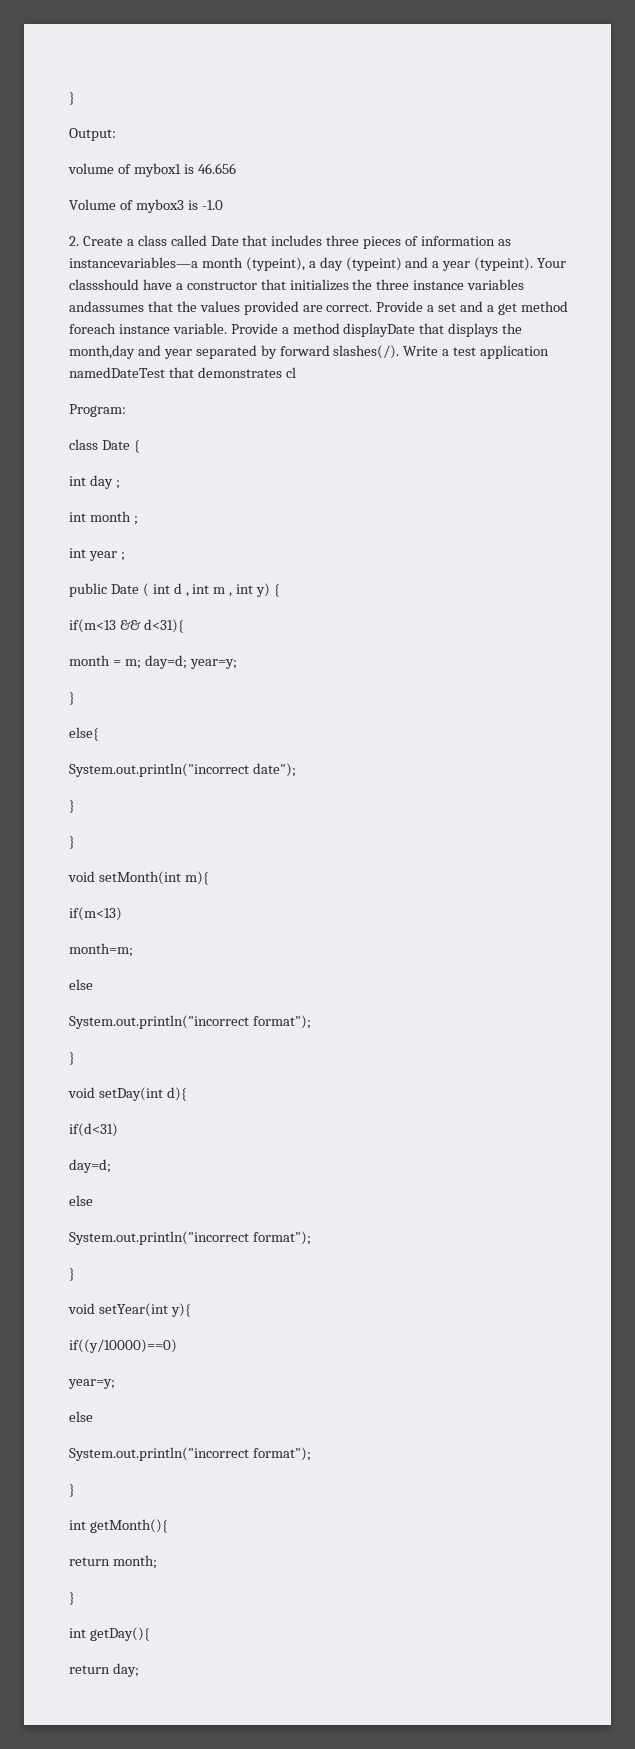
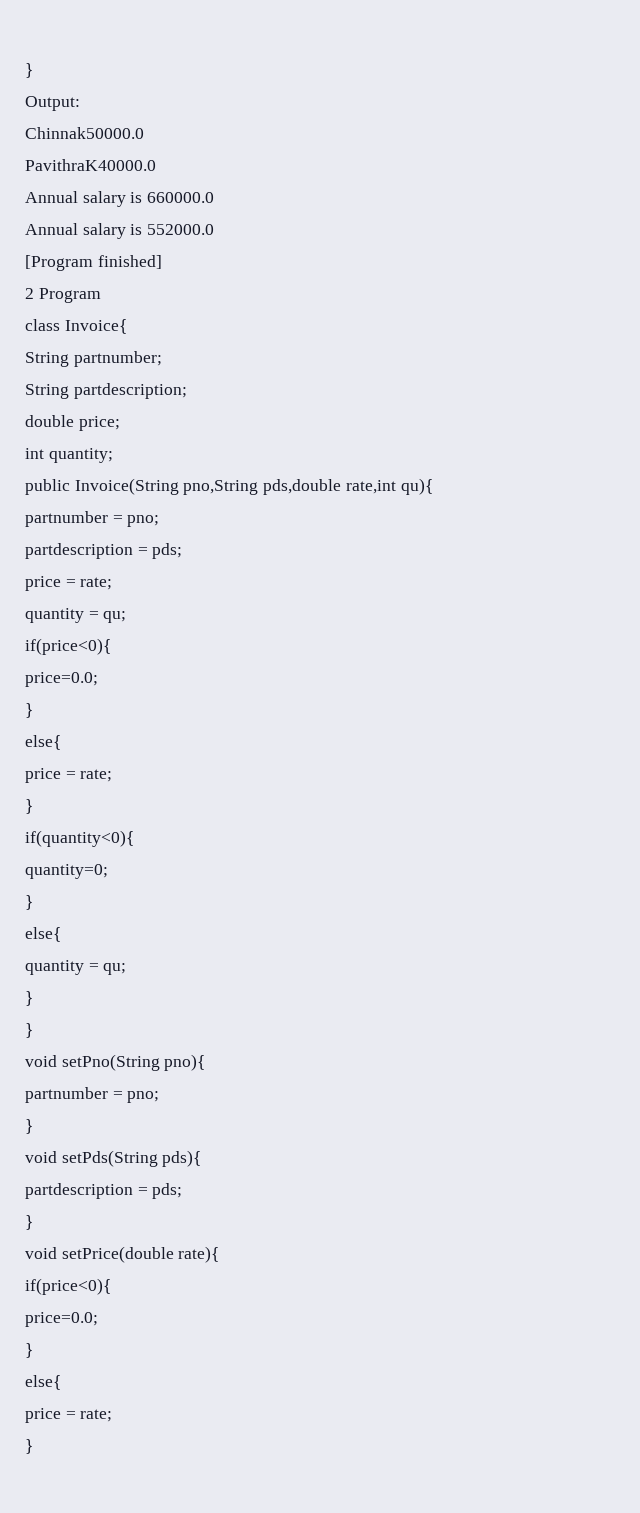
- volume of mybox1 is 46.656
- Volume of mybox3 is -1.0
- 2. Create a class called Date that includes three pieces of information as instancevariables—a month (typeint), a day (typeint) and a year (typeint). Your classshould have a constructor that initializes the three instance variables andassumes that the values provided are correct. Provide a set and a get method foreach instance variable. Provide a method displayDate that displays the month,day and year separated by forward slashes(/). Write a test application namedDateTest that demonstrates cl
- Program:
- class Date {
- int day ;
- int month ;
- int year ;
- public Date ( int d , int m , int y) {
- if(m<13 && d<31){
- month = m; day=d; year=y;
+ Chinnak50000.0
+ PavithraK40000.0
+ Annual salary is 660000.0
+ Annual salary is 552000.0
+ [Program finished]
+ 2 Program
+ class Invoice{
+ String partnumber;
+ String partdescription;
+ double price;
+ int quantity;
+ public Invoice(String pno,String pds,double rate,int qu){
+ partnumber = pno;
+ partdescription = pds;
+ price = rate;
+ quantity = qu;
+ if(price<0){
+ price=0.0;
  }
  else{
- System.out.println("incorrect date");
+ price = rate;
+ }
+ if(quantity<0){
+ quantity=0;
+ }
+ else{
+ quantity = qu;
  }
  }
- void setMonth(int m){
- if(m<13)
- month=m;
- else
- System.out.println("incorrect format");
+ void setPno(String pno){
+ partnumber = pno;
  }
- void setDay(int d){
- if(d<31)
- day=d;
- else
- System.out.println("incorrect format");
+ void setPds(String pds){
+ partdescription = pds;
  }
- void setYear(int y){
- if((y/10000)==0)
- year=y;
- else
- System.out.println("incorrect format");
+ void setPrice(double rate){
+ if(price<0){
+ price=0.0;
  }
- int getMonth(){
- return month;
+ else{
+ price = rate;
  }
- int getDay(){
- return day;

